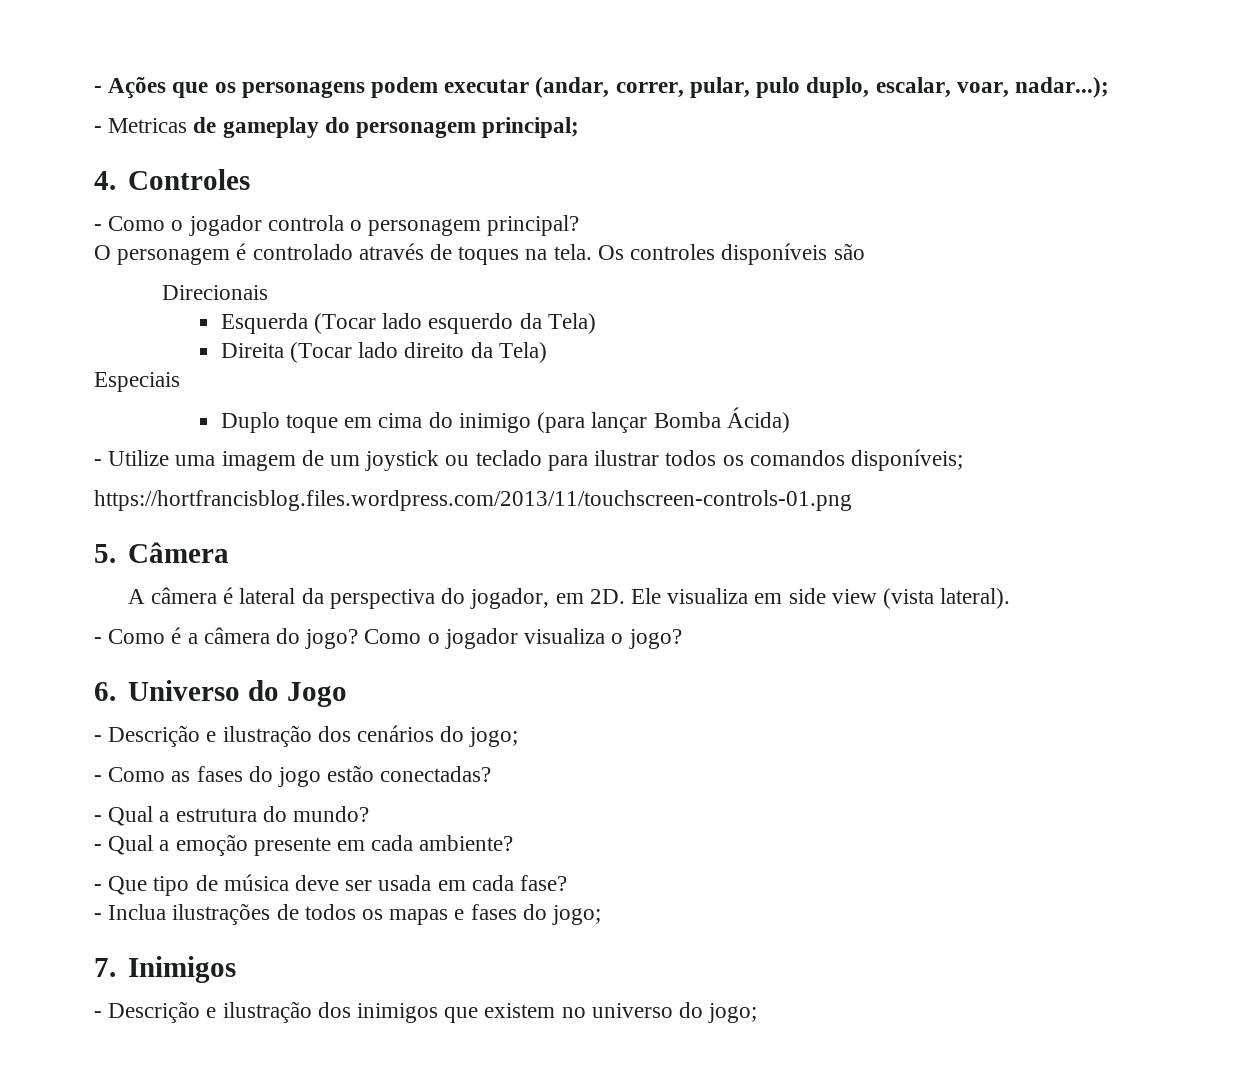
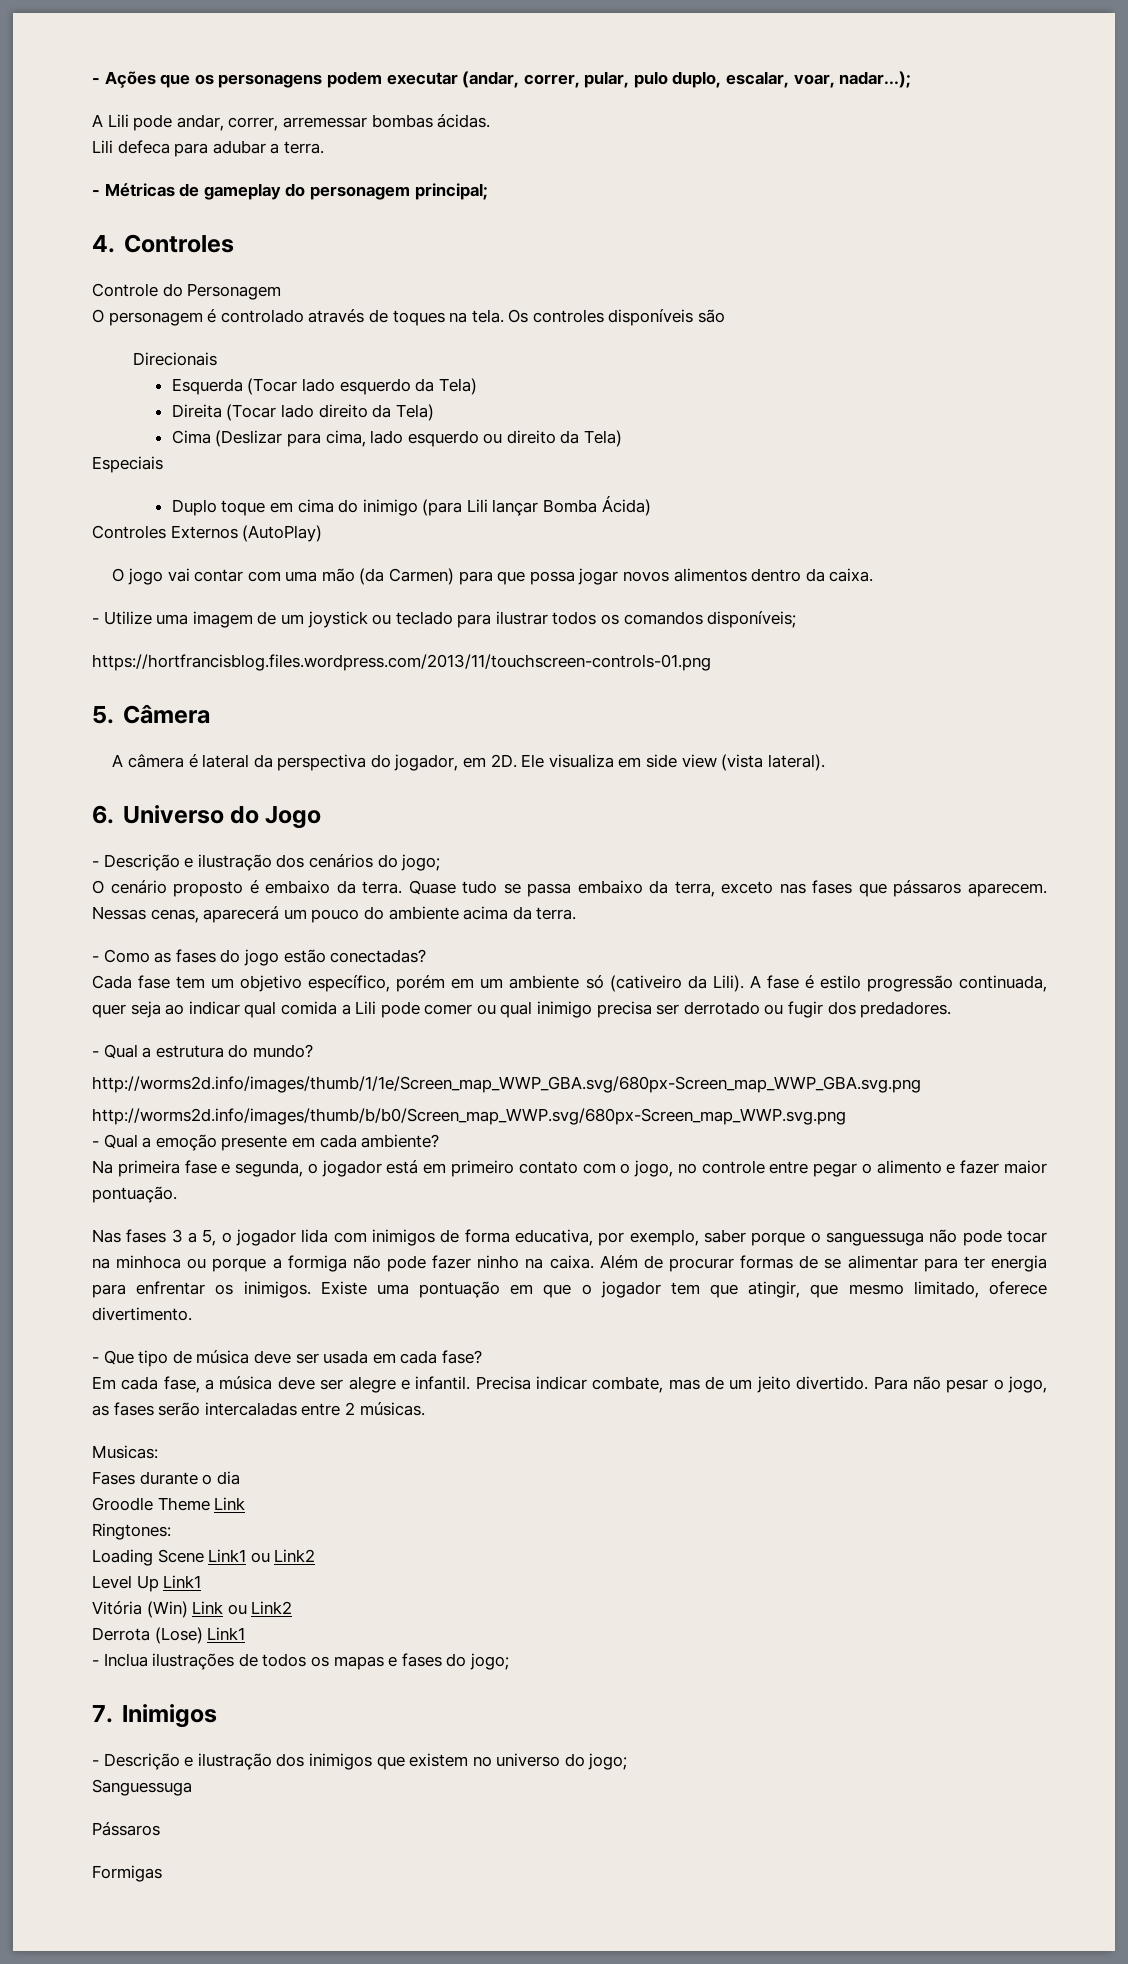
- - Metricas de gameplay do personagem principal;
+ A Lili pode andar, correr, arremessar bombas ácidas.
+ Lili defeca para adubar a terra.
+ - Métricas de gameplay do personagem principal;
- - Como o jogador controla o personagem principal?
+ Controle do Personagem
+ Cima (Deslizar para cima, lado esquerdo ou direito da Tela)
- Duplo toque em cima do inimigo (para lançar Bomba Ácida)
+ Duplo toque em cima do inimigo (para Lili lançar Bomba Ácida)
+ Controles Externos (AutoPlay)
+ O jogo vai contar com uma mão (da Carmen) para que possa jogar novos alimentos dentro da caixa.
- - Como é a câmera do jogo? Como o jogador visualiza o jogo?
+ O cenário proposto é embaixo da terra. Quase tudo se passa embaixo da terra, exceto nas fases que pássaros aparecem. Nessas cenas, aparecerá um pouco do ambiente acima da terra.
+ Cada fase tem um objetivo específico, porém em um ambiente só (cativeiro da Lili). A fase é estilo progressão continuada, quer seja ao indicar qual comida a Lili pode comer ou qual inimigo precisa ser derrotado ou fugir dos predadores.
+ http://worms2d.info/images/thumb/1/1e/Screen_map_WWP_GBA.svg/680px-Screen_map_WWP_GBA.svg.png
+ http://worms2d.info/images/thumb/b/b0/Screen_map_WWP.svg/680px-Screen_map_WWP.svg.png
+ Na primeira fase e segunda, o jogador está em primeiro contato com o jogo, no controle entre pegar o alimento e fazer maior pontuação.
+ Nas fases 3 a 5, o jogador lida com inimigos de forma educativa, por exemplo, saber porque o sanguessuga não pode tocar na minhoca ou porque a formiga não pode fazer ninho na caixa. Além de procurar formas de se alimentar para ter energia para enfrentar os inimigos. Existe uma pontuação em que o jogador tem que atingir, que mesmo limitado, oferece divertimento.
+ Em cada fase, a música deve ser alegre e infantil. Precisa indicar combate, mas de um jeito divertido. Para não pesar o jogo, as fases serão intercaladas entre 2 músicas.
+ Musicas:
+ Fases durante o dia
+ Groodle Theme Link
+ Ringtones:
+ Loading Scene Link1 ou Link2
+ Level Up Link1
+ Vitória (Win) Link ou Link2
+ Derrota (Lose) Link1
+ Sanguessuga
+ Pássaros
+ Formigas

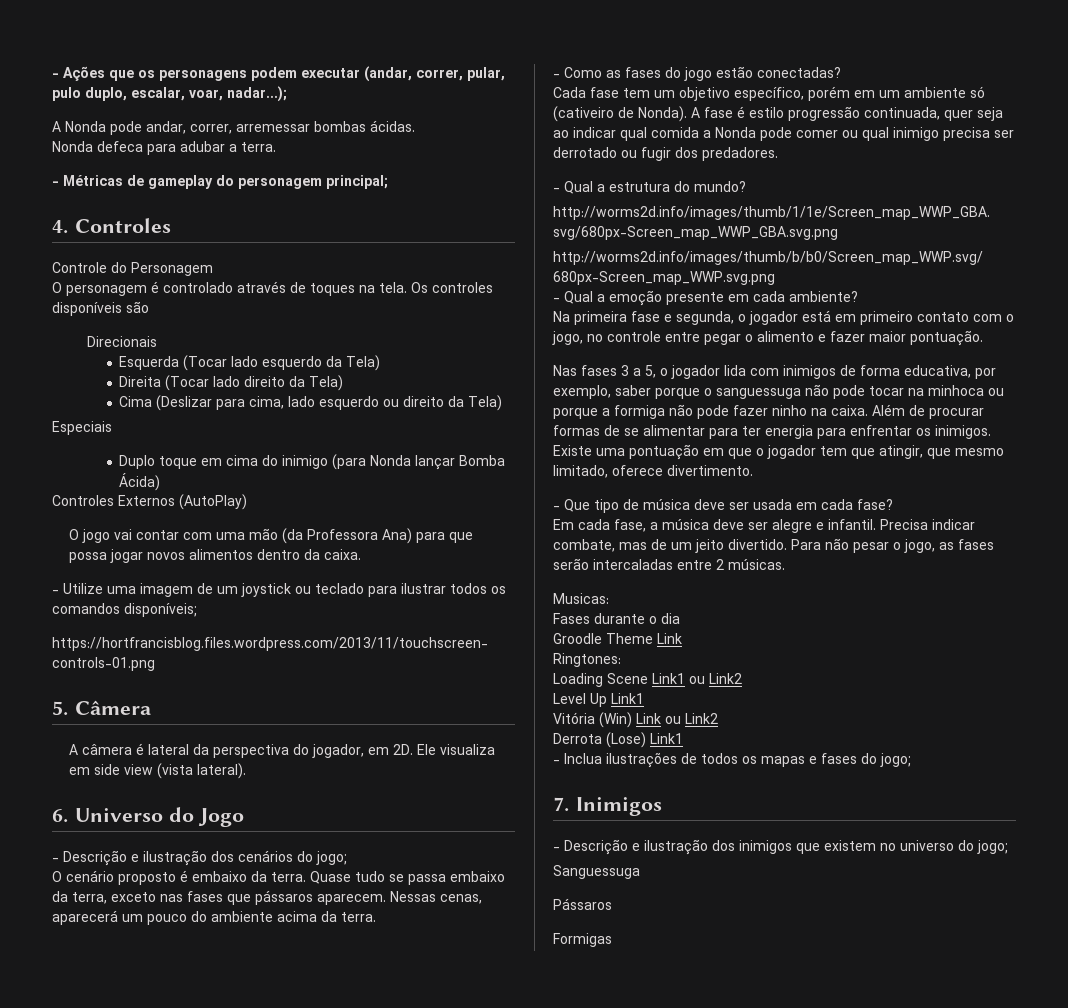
- A Lili pode andar, correr, arremessar bombas ácidas.
+ A Nonda pode andar, correr, arremessar bombas ácidas.
- Lili defeca para adubar a terra.
+ Nonda defeca para adubar a terra.
- Duplo toque em cima do inimigo (para Lili lançar Bomba Ácida)
+ Duplo toque em cima do inimigo (para Nonda lançar Bomba Ácida)
- O jogo vai contar com uma mão (da Carmen) para que possa jogar novos alimentos dentro da caixa.
+ O jogo vai contar com uma mão (da Professora Ana) para que possa jogar novos alimentos dentro da caixa.
- Cada fase tem um objetivo específico, porém em um ambiente só (cativeiro da Lili).
+ Cada fase tem um objetivo específico, porém em um ambiente só (cativeiro de Nonda).
- A fase é estilo progressão continuada, quer seja ao indicar qual comida a Lili pode comer ou qual inimigo precisa ser derrotado ou fugir dos predadores.
+ A fase é estilo progressão continuada, quer seja ao indicar qual comida a Nonda pode comer ou qual inimigo precisa ser derrotado ou fugir dos predadores.

